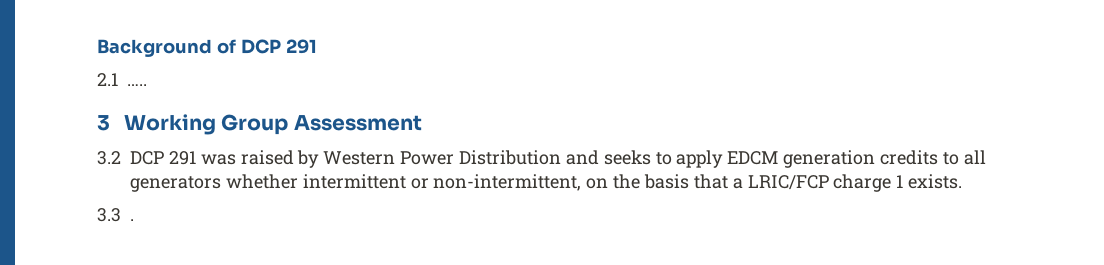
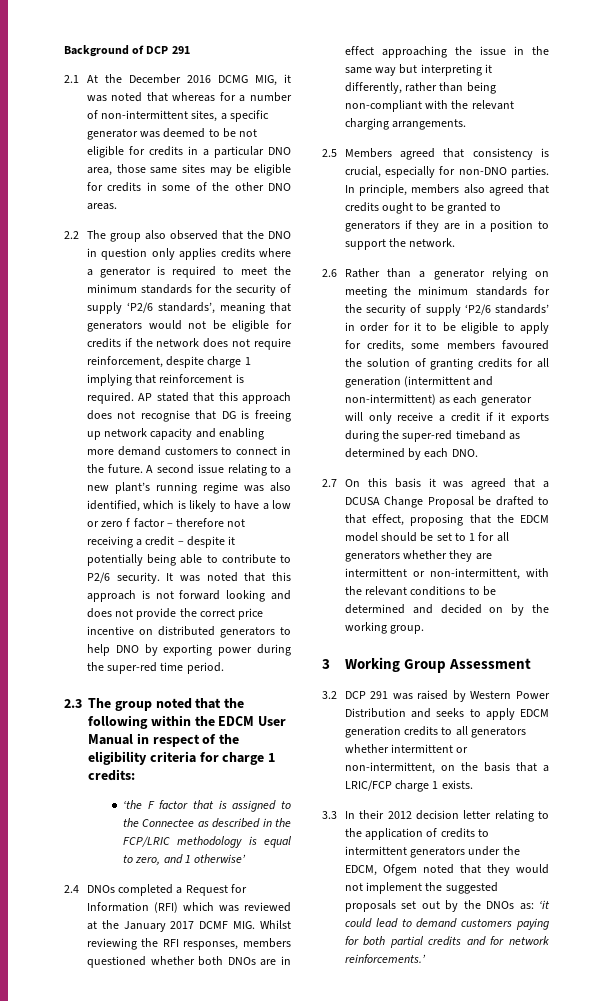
- 2.1 …..
+ 2.1 At the December 2016 DCMG MIG, it was noted that whereas for a number of non-intermittent sites, a specific generator was deemed to be not eligible for credits in a particular DNO area, those same sites may be eligible for credits in some of the other DNO areas.
+ 2.2 The group also observed that the DNO in question only applies credits where a generator is required to meet the minimum standards for the security of supply ‘P2/6 standards’, meaning that generators would not be eligible for credits if the network does not require reinforcement, despite charge 1 implying that reinforcement is required. AP stated that this approach does not recognise that DG is freeing up network capacity and enabling more demand customers to connect in the future. A second issue relating to a new plant’s running regime was also identified, which is likely to have a low or zero f factor – therefore not receiving a credit – despite it potentially being able to contribute to P2/6 security. It was noted that this approach is not forward looking and does not provide the correct price incentive on distributed generators to help DNO by exporting power during the super-red time period.
+ 2.3 The group noted that the following within the EDCM User Manual in respect of the eligibility criteria for charge 1 credits:
+ ‘the F factor that is assigned to the Connectee as described in the FCP/LRIC methodology is equal to zero, and 1 otherwise’
+ 2.4 DNOs completed a Request for Information (RFI) which was reviewed at the January 2017 DCMF MIG. Whilst reviewing the RFI responses, members questioned whether both DNOs are in effect approaching the issue in the same way but interpreting it differently, rather than being non-compliant with the relevant charging arrangements.
+ 2.5 Members agreed that consistency is crucial, especially for non-DNO parties. In principle, members also agreed that credits ought to be granted to generators if they are in a position to support the network.
+ 2.6 Rather than a generator relying on meeting the minimum standards for the security of supply ‘P2/6 standards’ in order for it to be eligible to apply for credits, some members favoured the solution of granting credits for all generation (intermittent and non-intermittent) as each generator will only receive a credit if it exports during the super-red timeband as determined by each DNO.
+ 2.7 On this basis it was agreed that a DCUSA Change Proposal be drafted to that effect, proposing that the EDCM model should be set to 1 for all generators whether they are intermittent or non-intermittent, with the relevant conditions to be determined and decided on by the working group.
- 3.3 .
+ 3.3 In their 2012 decision letter relating to the application of credits to intermittent generators under the EDCM, Ofgem noted that they would not implement the suggested proposals set out by the DNOs as: ‘it could lead to demand customers paying for both partial credits and for network reinforcements.’

